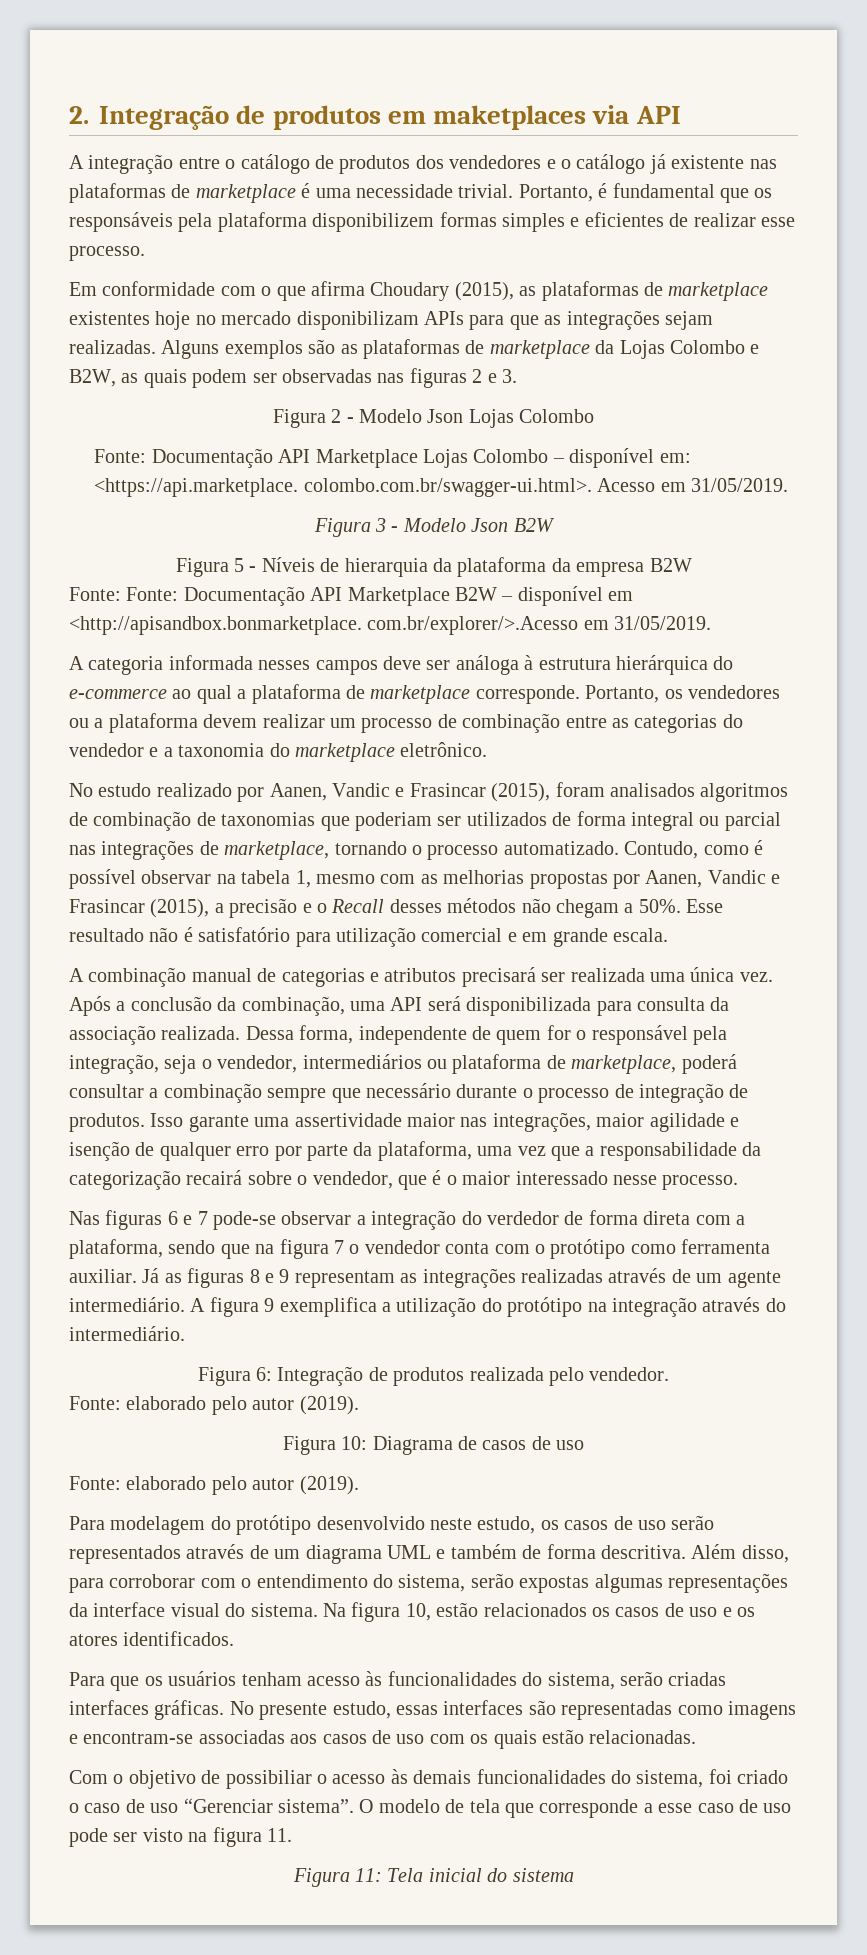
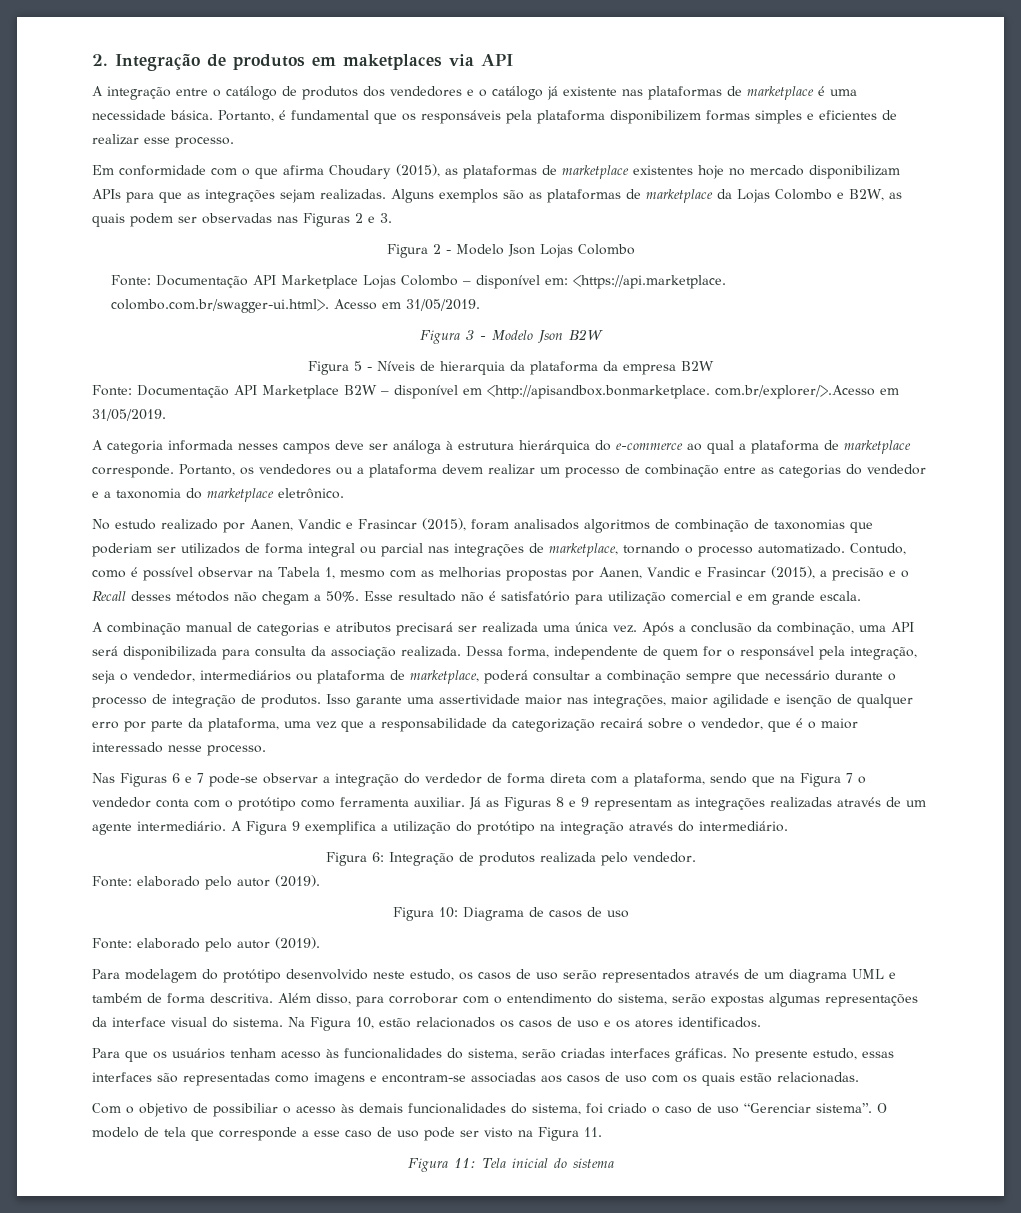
- A integração entre o catálogo de produtos dos vendedores e o catálogo já existente nas plataformas de marketplace é uma necessidade trivial.
+ A integração entre o catálogo de produtos dos vendedores e o catálogo já existente nas plataformas de marketplace é uma necessidade básica.
- Alguns exemplos são as plataformas de marketplace da Lojas Colombo e B2W, as quais podem ser observadas nas figuras 2 e 3.
+ Alguns exemplos são as plataformas de marketplace da Lojas Colombo e B2W, as quais podem ser observadas nas Figuras 2 e 3.
- Fonte: Fonte: Documentação API Marketplace B2W – disponível em <http://apisandbox.bonmarketplace. com.br/explorer/>.Acesso em 31/05/2019.
+ Fonte: Documentação API Marketplace B2W – disponível em <http://apisandbox.bonmarketplace. com.br/explorer/>.Acesso em 31/05/2019.
- Contudo, como é possível observar na tabela 1, mesmo com as melhorias propostas por Aanen, Vandic e Frasincar (2015), a precisão e o Recall desses métodos não chegam a 50%.
+ Contudo, como é possível observar na Tabela 1, mesmo com as melhorias propostas por Aanen, Vandic e Frasincar (2015), a precisão e o Recall desses métodos não chegam a 50%.
- Nas figuras 6 e 7 pode-se observar a integração do verdedor de forma direta com a plataforma, sendo que na figura 7 o vendedor conta com o protótipo como ferramenta auxiliar.
+ Nas Figuras 6 e 7 pode-se observar a integração do verdedor de forma direta com a plataforma, sendo que na Figura 7 o vendedor conta com o protótipo como ferramenta auxiliar.
- Já as figuras 8 e 9 representam as integrações realizadas através de um agente intermediário.
+ Já as Figuras 8 e 9 representam as integrações realizadas através de um agente intermediário.
- A figura 9 exemplifica a utilização do protótipo na integração através do intermediário.
+ A Figura 9 exemplifica a utilização do protótipo na integração através do intermediário.
- Na figura 10, estão relacionados os casos de uso e os atores identificados.
+ Na Figura 10, estão relacionados os casos de uso e os atores identificados.
- O modelo de tela que corresponde a esse caso de uso pode ser visto na figura 11.
+ O modelo de tela que corresponde a esse caso de uso pode ser visto na Figura 11.

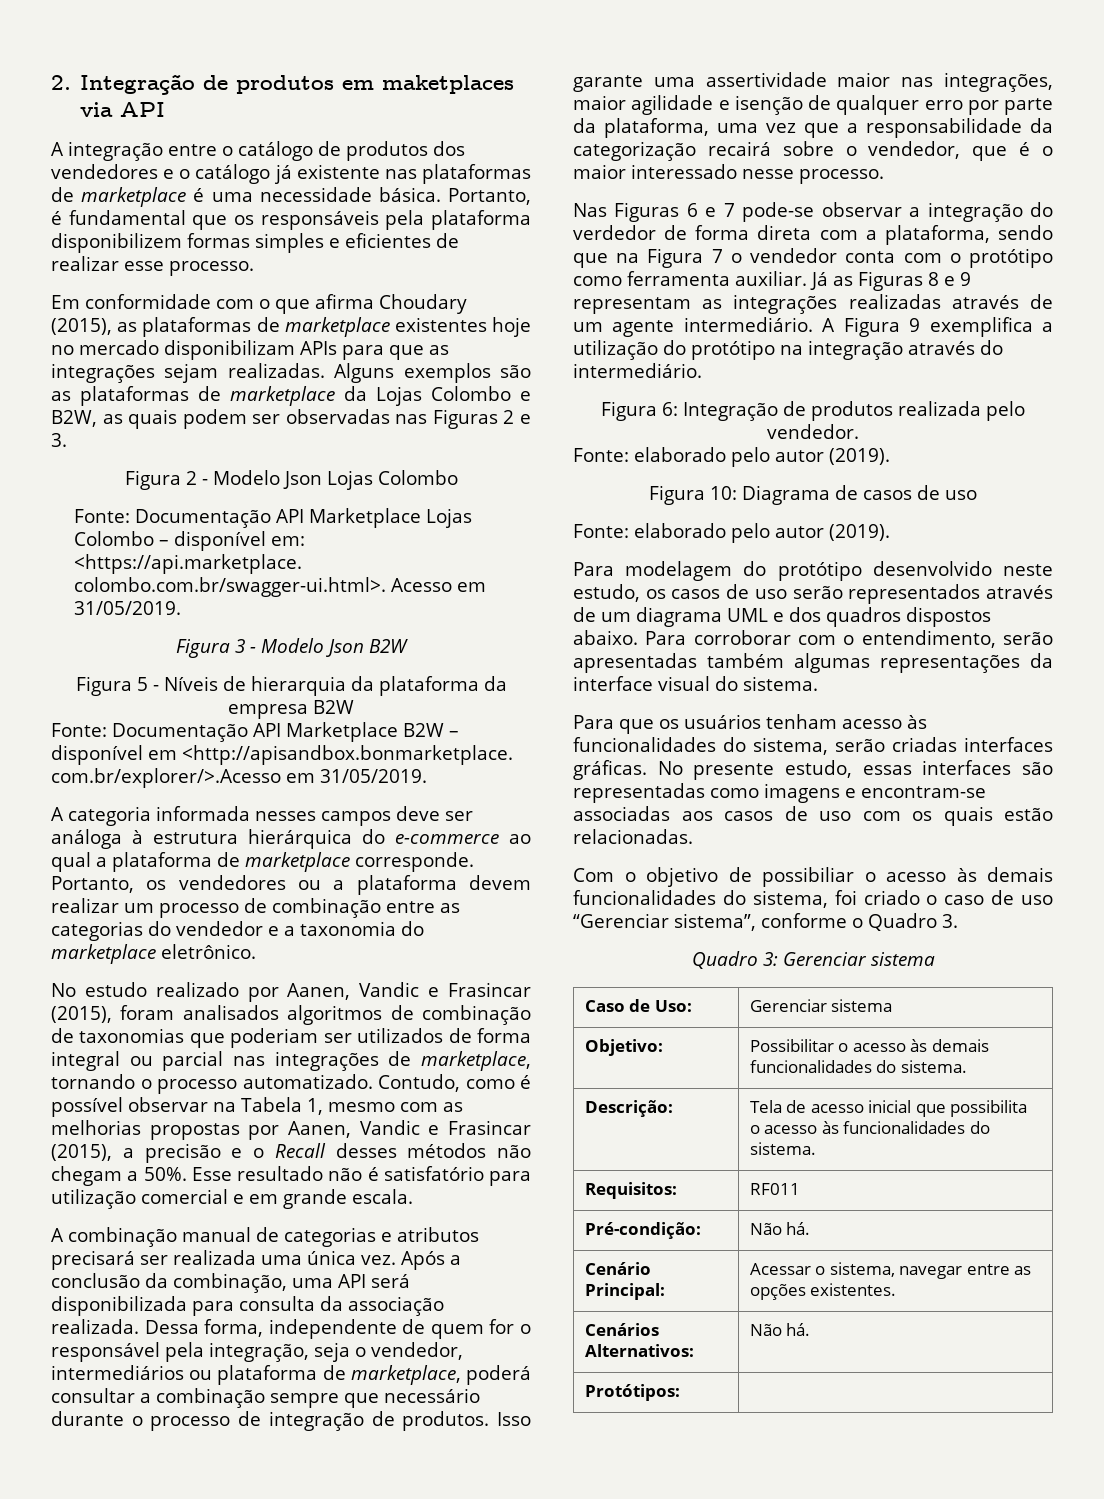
- Para modelagem do protótipo desenvolvido neste estudo, os casos de uso serão representados através de um diagrama UML e também de forma descritiva. Além disso, para corroborar com o entendimento do sistema, serão expostas algumas representações da interface visual do sistema. Na Figura 10, estão relacionados os casos de uso e os atores identificados.
+ Para modelagem do protótipo desenvolvido neste estudo, os casos de uso serão representados através de um diagrama UML e dos quadros dispostos abaixo. Para corroborar com o entendimento, serão apresentadas também algumas representações da interface visual do sistema.
- Com o objetivo de possibiliar o acesso às demais funcionalidades do sistema, foi criado o caso de uso “Gerenciar sistema”. O modelo de tela que corresponde a esse caso de uso pode ser visto na Figura 11.
- Figura 11: Tela inicial do sistema
+ Com o objetivo de possibiliar o acesso às demais funcionalidades do sistema, foi criado o caso de uso “Gerenciar sistema”, conforme o Quadro 3.
+ Quadro 3: Gerenciar sistema
+ Caso de Uso: | Gerenciar sistema
+ Objetivo: | Possibilitar o acesso às demais funcionalidades do sistema.
+ Descrição: | Tela de acesso inicial que possibilita o acesso às funcionalidades do sistema.
+ Requisitos: | RF011
+ Pré-condição: | Não há.
+ Cenário Principal: | Acessar o sistema, navegar entre as opções existentes.
+ Cenários Alternativos: | Não há.
+ Protótipos: |

